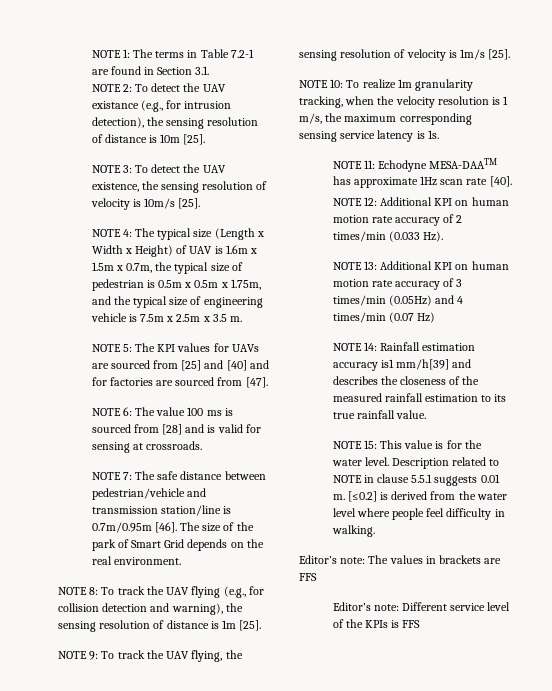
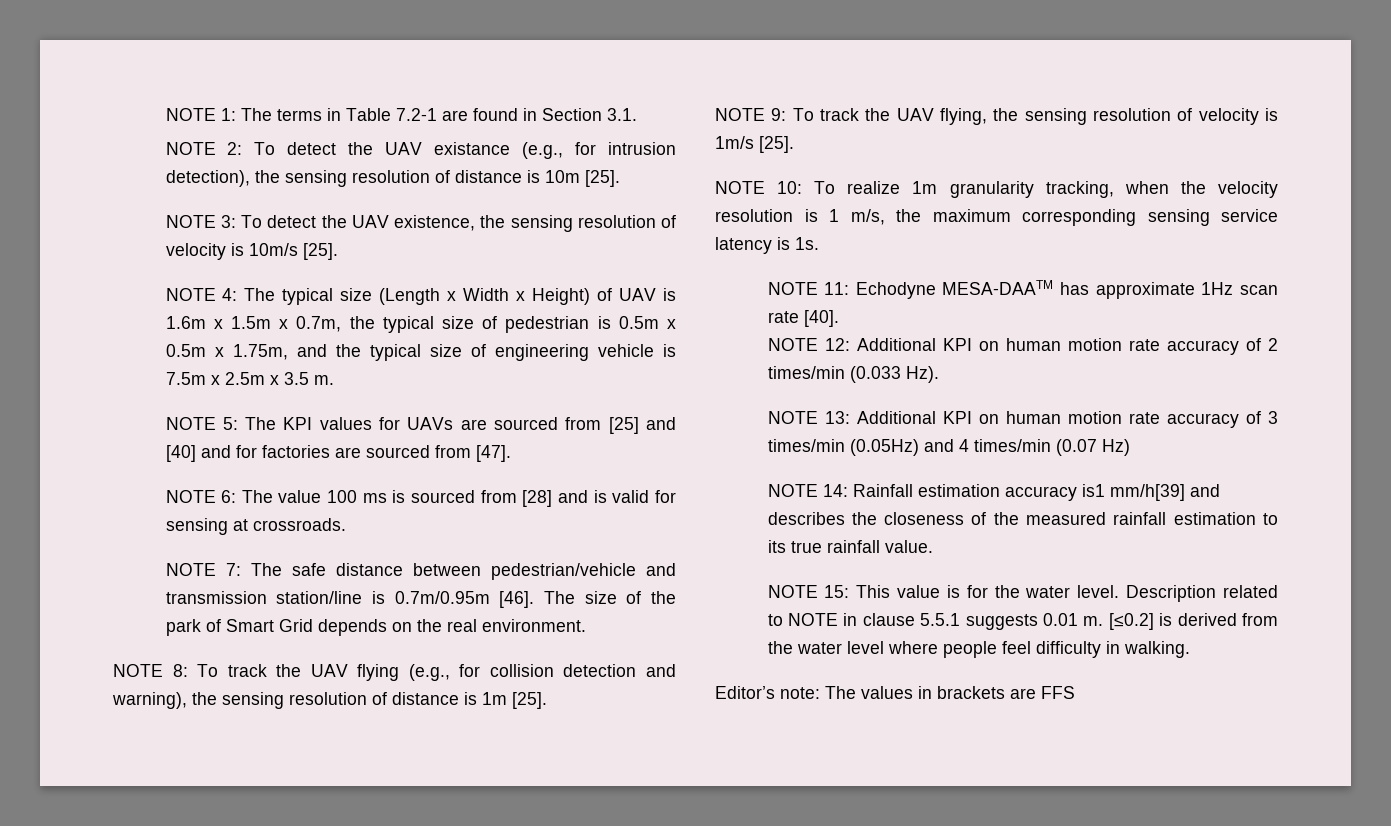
- Editor’s note: Different service level of the KPIs is FFS

